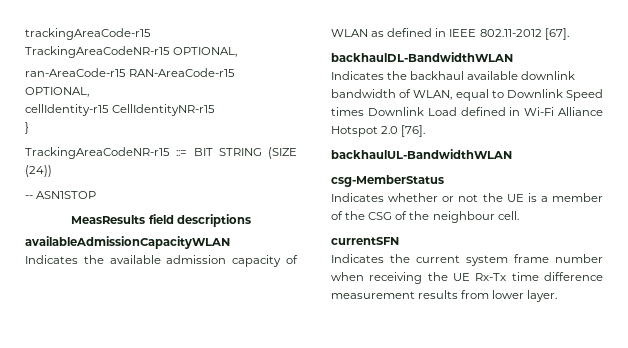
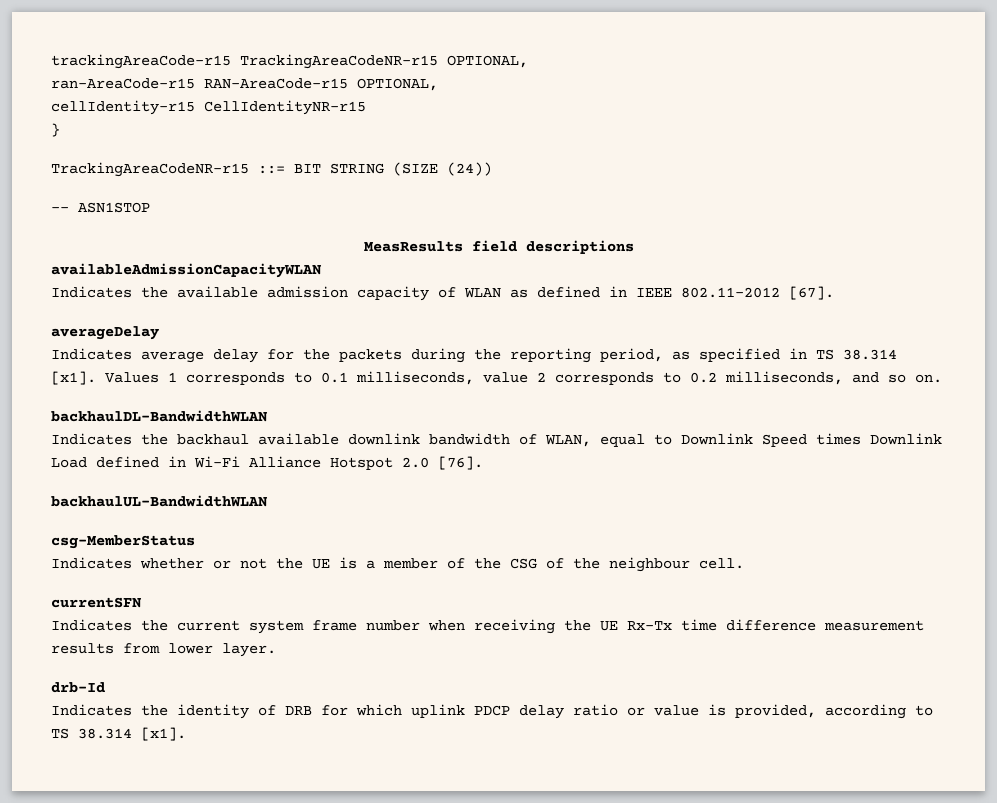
+ averageDelay
+ Indicates average delay for the packets during the reporting period, as specified in TS 38.314 [x1]. Values 1 corresponds to 0.1 milliseconds, value 2 corresponds to 0.2 milliseconds, and so on.
+ drb-Id
+ Indicates the identity of DRB for which uplink PDCP delay ratio or value is provided, according to TS 38.314 [x1].

